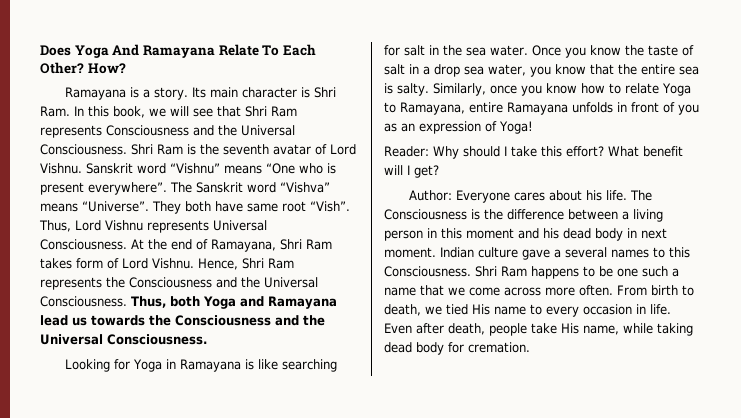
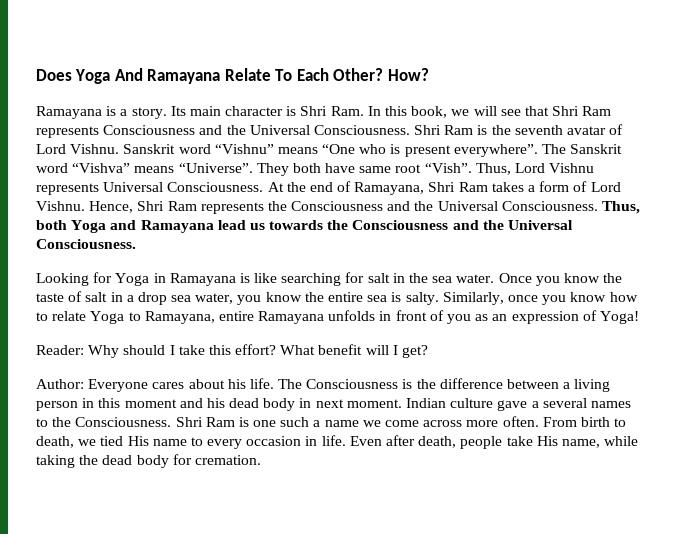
- At the end of Ramayana, Shri Ram takes form of Lord Vishnu.
+ At the end of Ramayana, Shri Ram takes a form of Lord Vishnu.
- Once you know the taste of salt in a drop sea water, you know that the entire sea is salty.
+ Once you know the taste of salt in a drop sea water, you know the entire sea is salty.
- Indian culture gave a several names to this Consciousness. Shri Ram happens to be one such a name that we come across more often.
+ Indian culture gave a several names to the Consciousness. Shri Ram is one such a name we come across more often.
- Even after death, people take His name, while taking dead body for cremation.
+ Even after death, people take His name, while taking the dead body for cremation.

